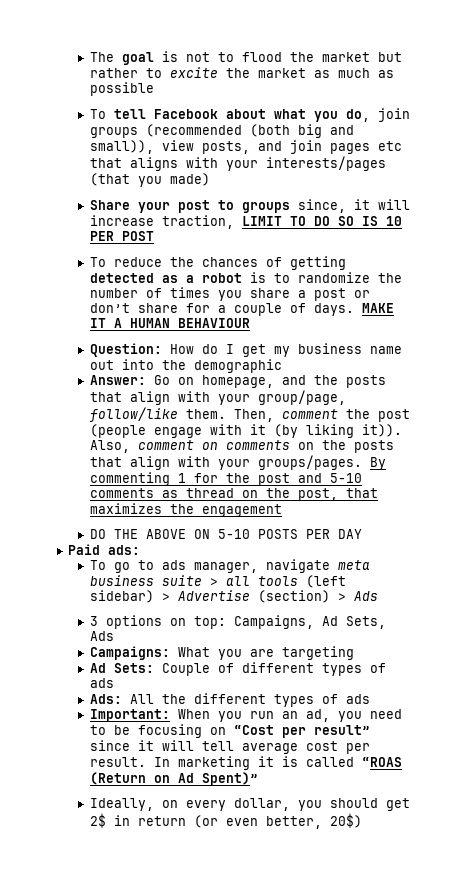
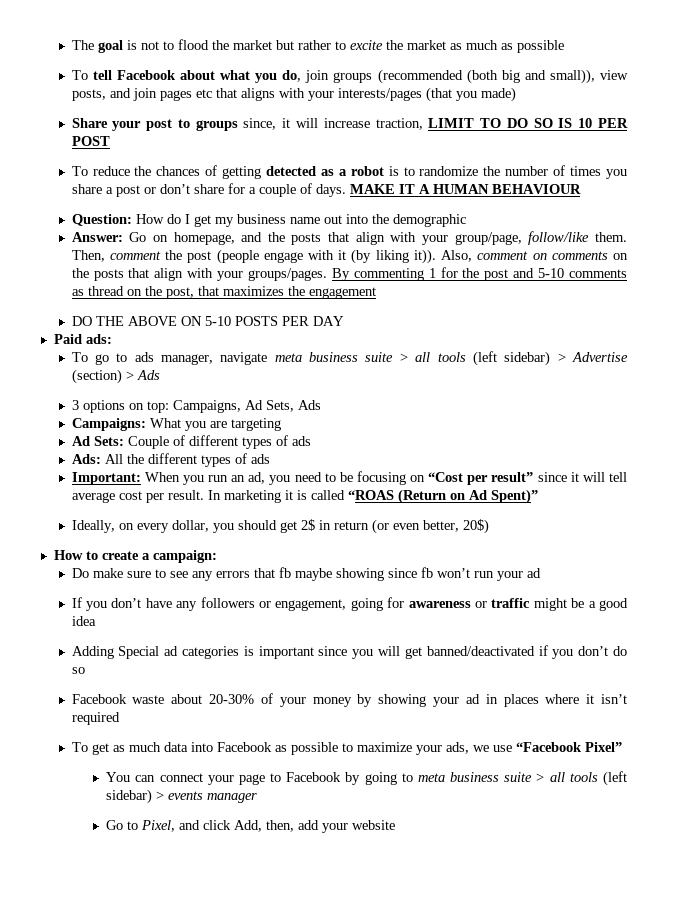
+ How to create a campaign:
+ Do make sure to see any errors that fb maybe showing since fb won’t run your ad
+ If you don’t have any followers or engagement, going for awareness or traffic might be a good idea
+ Adding Special ad categories is important since you will get banned/deactivated if you don’t do so
+ Facebook waste about 20-30% of your money by showing your ad in places where it isn’t required
+ To get as much data into Facebook as possible to maximize your ads, we use “Facebook Pixel”
+ You can connect your page to Facebook by going to meta business suite > all tools (left sidebar) > events manager
+ Go to Pixel, and click Add, then, add your website

